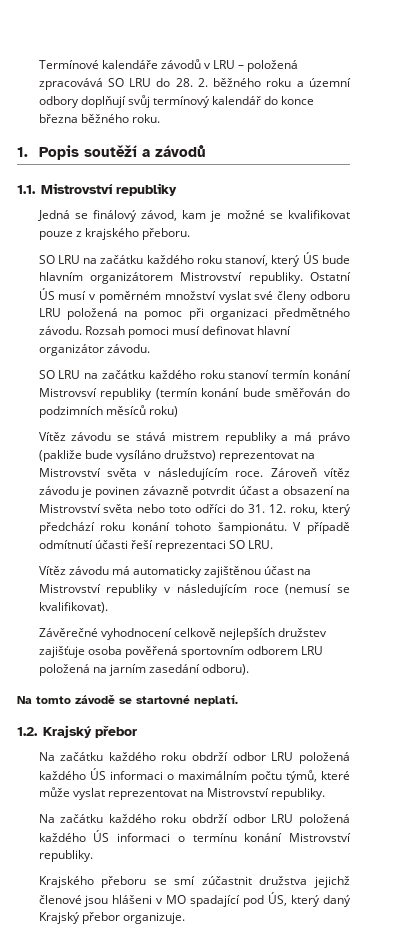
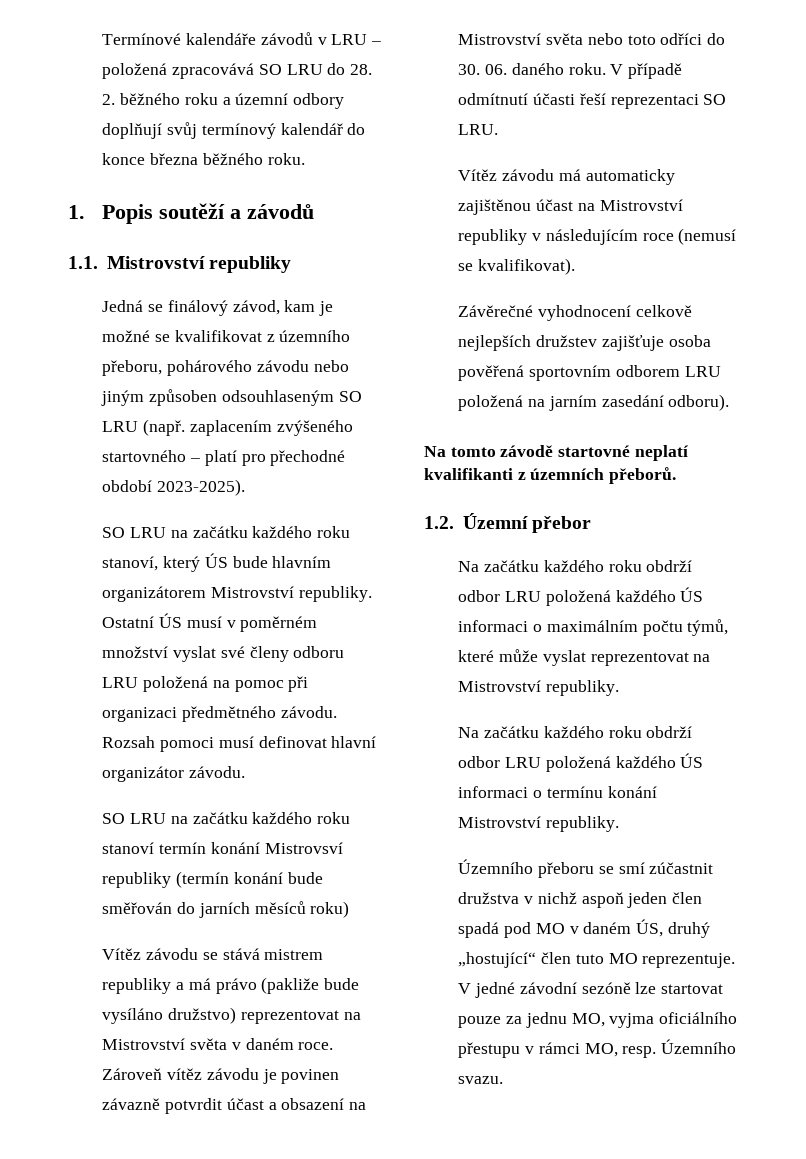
- Jedná se finálový závod, kam je možné se kvalifikovat pouze z krajského přeboru.
+ Jedná se finálový závod, kam je možné se kvalifikovat z územního přeboru, pohárového závodu nebo jiným způsoben odsouhlaseným SO LRU (např. zaplacením zvýšeného startovného – platí pro přechodné období 2023-2025).
- SO LRU na začátku každého roku stanoví termín konání Mistrovsví republiky (termín konání bude směřován do podzimních měsíců roku)
+ SO LRU na začátku každého roku stanoví termín konání Mistrovsví republiky (termín konání bude směřován do jarních měsíců roku)
- Vítěz závodu se stává mistrem republiky a má právo (pakliže bude vysíláno družstvo) reprezentovat na Mistrovství světa v následujícím roce.
+ Vítěz závodu se stává mistrem republiky a má právo (pakliže bude vysíláno družstvo) reprezentovat na Mistrovství světa v daném roce.
- Zároveň vítěz závodu je povinen závazně potvrdit účast a obsazení na Mistrovství světa nebo toto odříci do 31. 12. roku, který předchází roku konání tohoto šampionátu.
+ Zároveň vítěz závodu je povinen závazně potvrdit účast a obsazení na Mistrovství světa nebo toto odříci do 30. 06. daného roku.
- Na tomto závodě se startovné neplatí.
+ Na tomto závodě startovné neplatí kvalifikanti z územních přeborů.
- 1.2. Krajský přebor
+ 1.2. Územní přebor
- Krajského přeboru se smí zúčastnit družstva jejichž členové jsou hlášeni v MO spadající pod ÚS, který daný Krajský přebor organizuje.
+ Územního přeboru se smí zúčastnit družstva v nichž aspoň jeden člen spadá pod MO v daném ÚS, druhý „hostující“ člen tuto MO reprezentuje. V jedné závodní sezóně lze startovat pouze za jednu MO, vyjma oficiálního přestupu v rámci MO, resp. Územního svazu.

